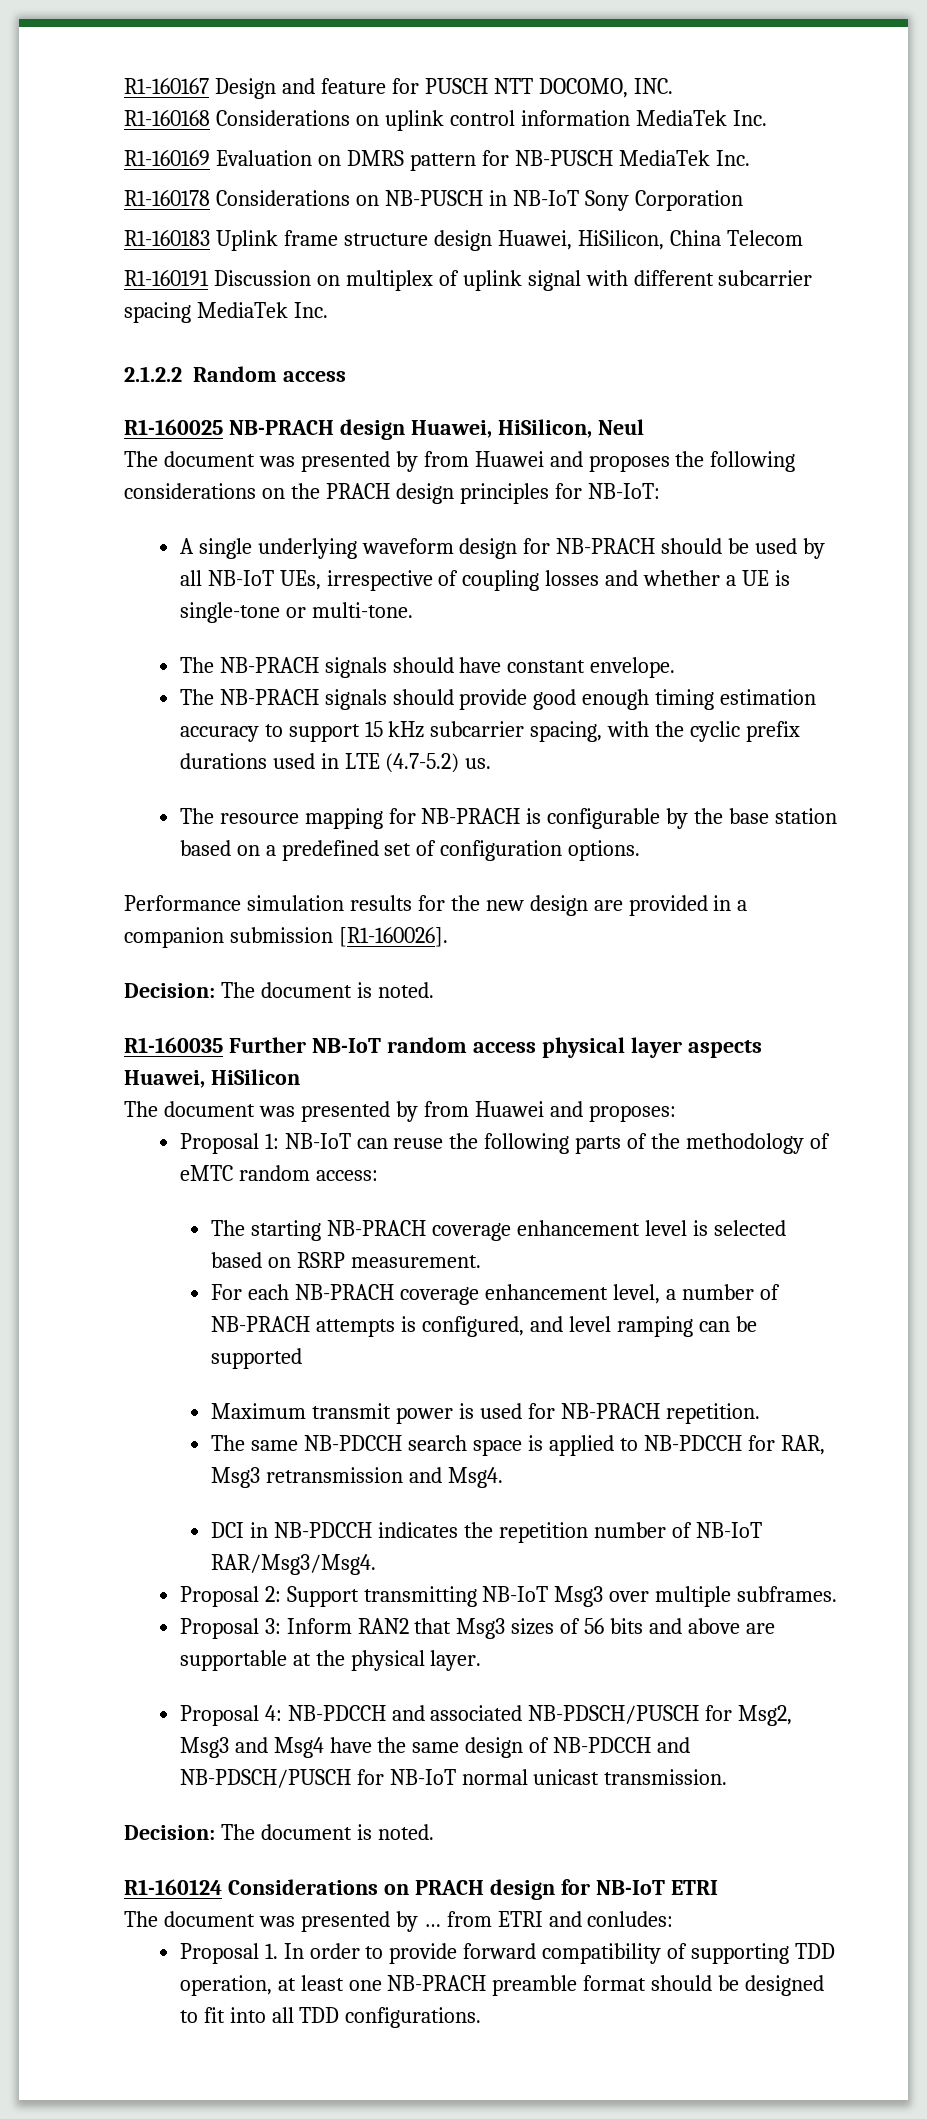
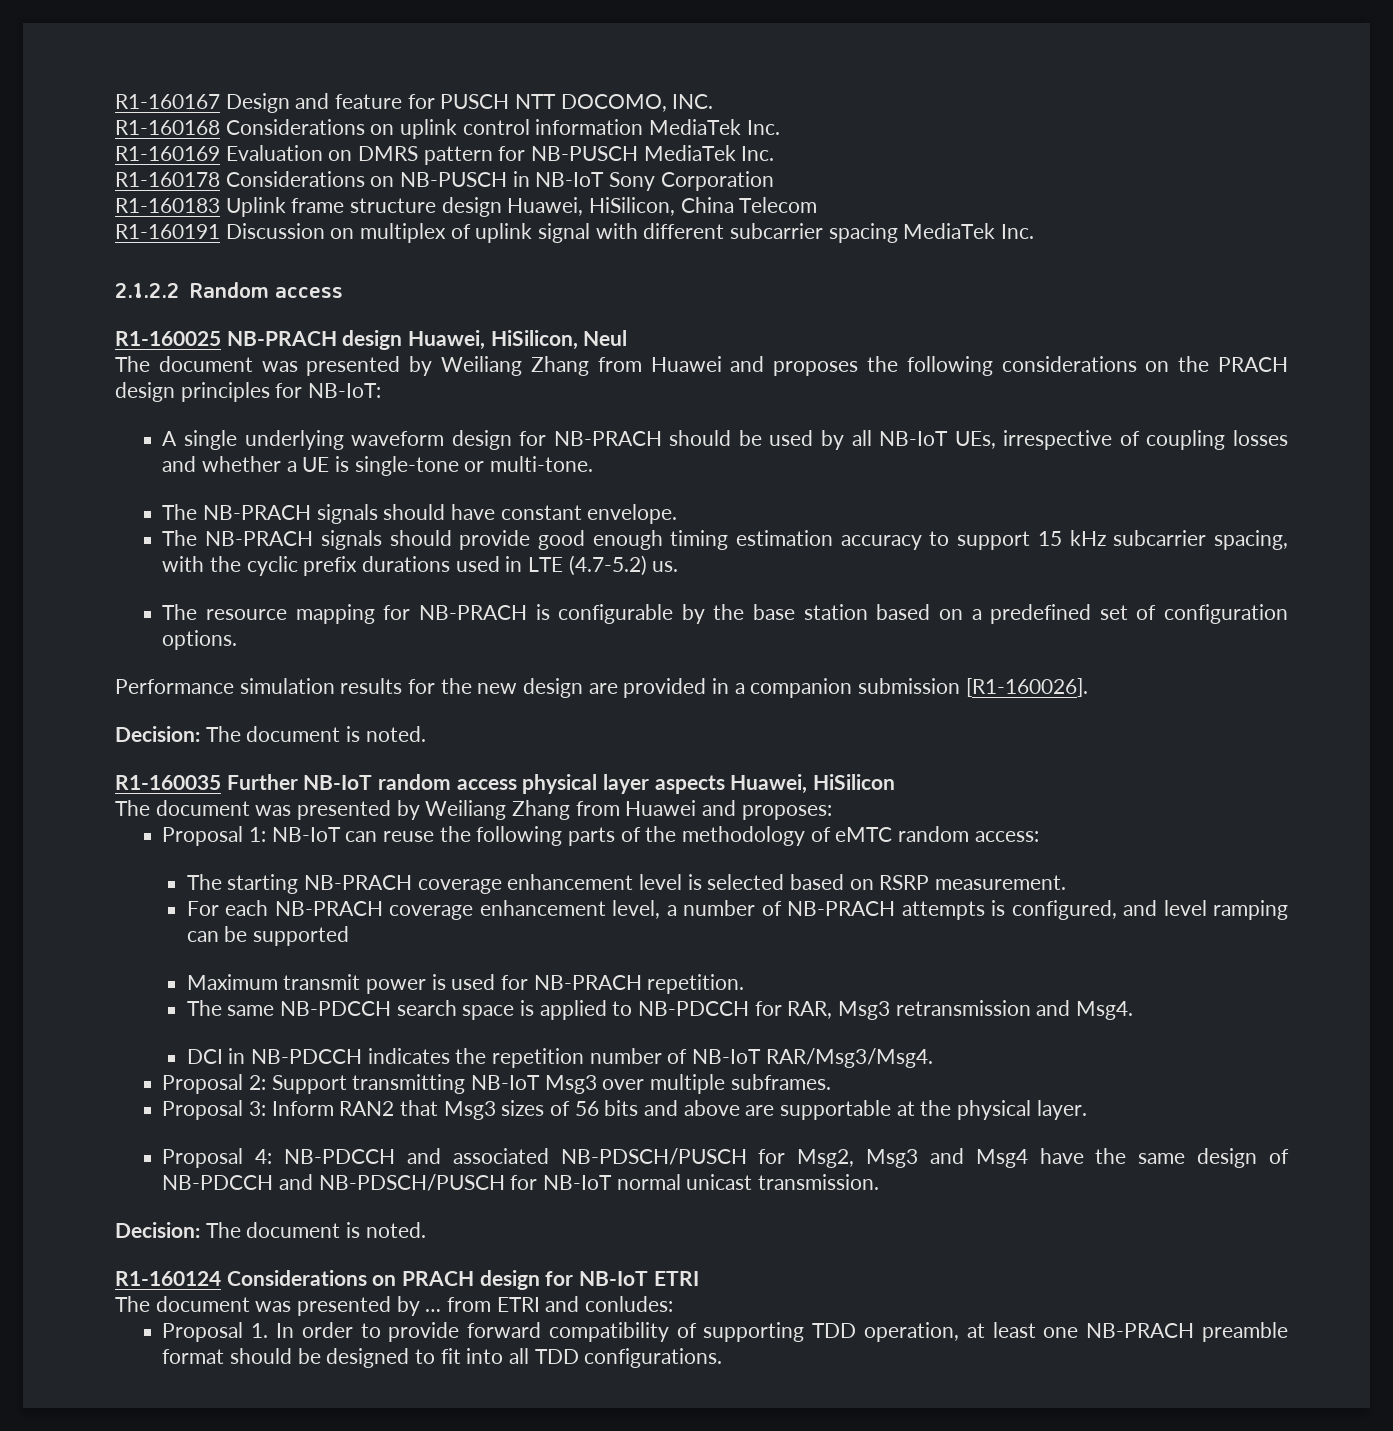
- The document was presented by from Huawei and proposes the following considerations on the PRACH design principles for NB-IoT:
+ The document was presented by Weiliang Zhang from Huawei and proposes the following considerations on the PRACH design principles for NB-IoT:
- The document was presented by from Huawei and proposes:
+ The document was presented by Weiliang Zhang from Huawei and proposes:

